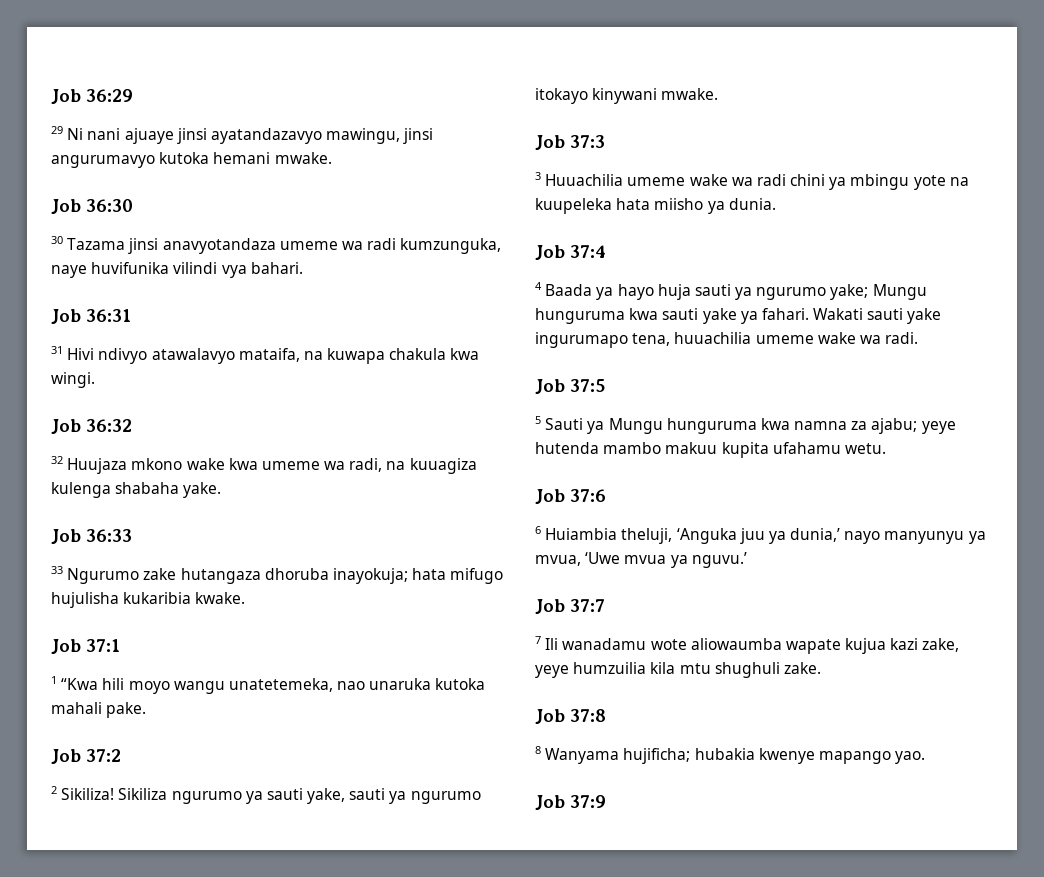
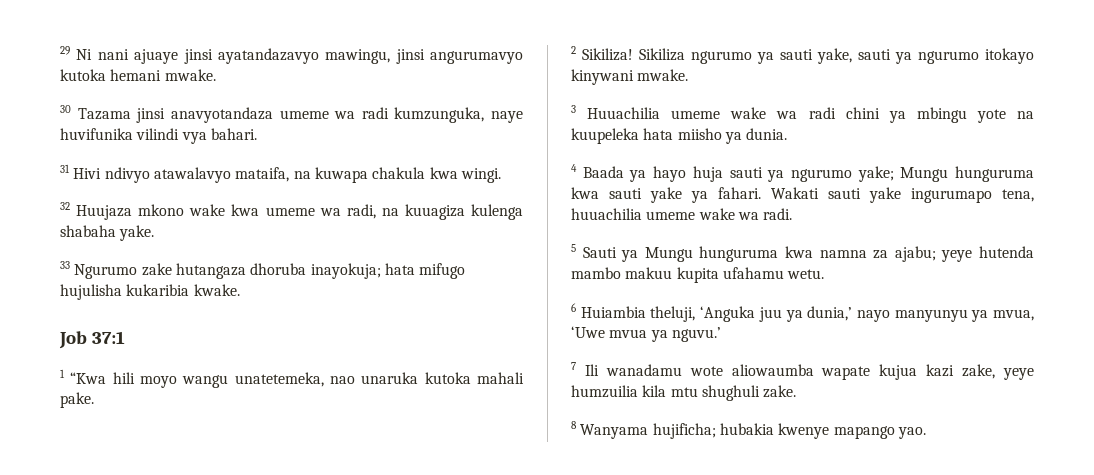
- Job 36:29
- Job 36:30
- Job 36:31
- Job 36:32
- Job 36:33
- Job 37:2
- Job 37:3
- Job 37:4
- Job 37:5
- Job 37:6
- Job 37:7
- Job 37:8
- Job 37:9

